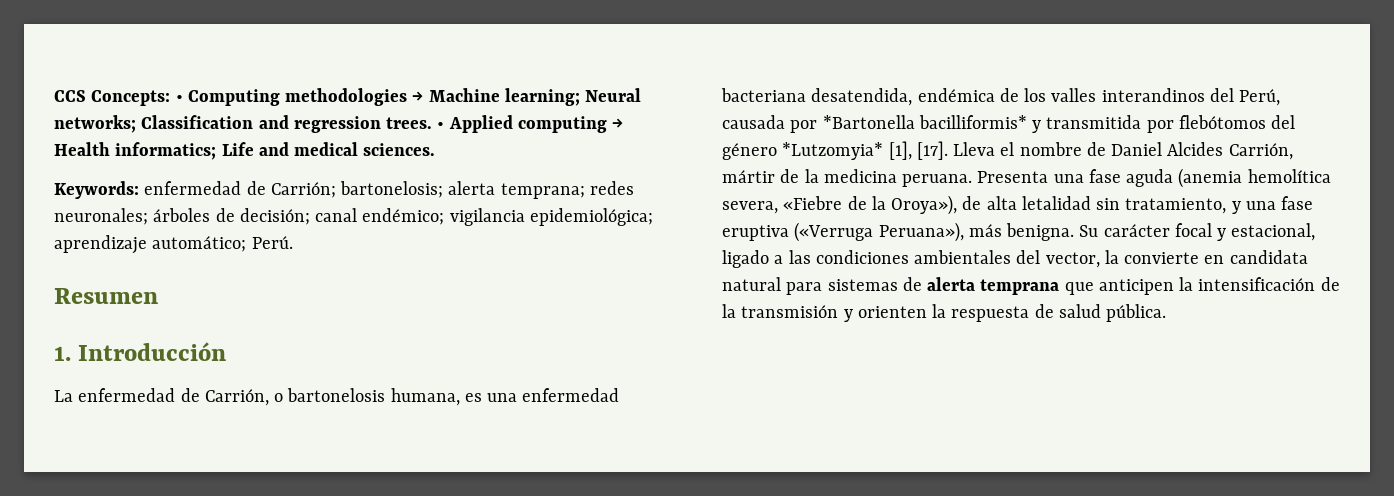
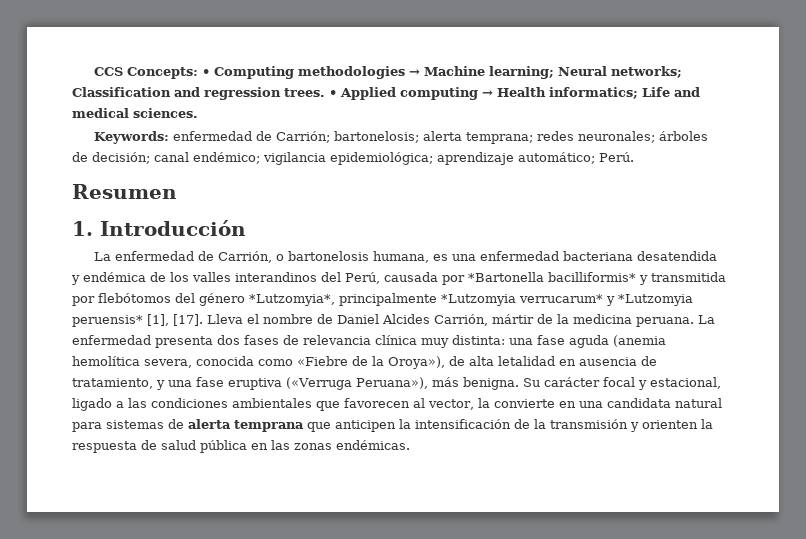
- La enfermedad de Carrión, o bartonelosis humana, es una enfermedad bacteriana desatendida, endémica de los valles interandinos del Perú, causada por *Bartonella bacilliformis* y transmitida por flebótomos del género *Lutzomyia* [1], [17].
+ La enfermedad de Carrión, o bartonelosis humana, es una enfermedad bacteriana desatendida y endémica de los valles interandinos del Perú, causada por *Bartonella bacilliformis* y transmitida por flebótomos del género *Lutzomyia*, principalmente *Lutzomyia verrucarum* y *Lutzomyia peruensis* [1], [17].
- Presenta una fase aguda (anemia hemolítica severa, «Fiebre de la Oroya»), de alta letalidad sin tratamiento, y una fase eruptiva («Verruga Peruana»), más benigna.
+ La enfermedad presenta dos fases de relevancia clínica muy distinta: una fase aguda (anemia hemolítica severa, conocida como «Fiebre de la Oroya»), de alta letalidad en ausencia de tratamiento, y una fase eruptiva («Verruga Peruana»), más benigna.
- Su carácter focal y estacional, ligado a las condiciones ambientales del vector, la convierte en candidata natural para sistemas de alerta temprana que anticipen la intensificación de la transmisión y orienten la respuesta de salud pública.
+ Su carácter focal y estacional, ligado a las condiciones ambientales que favorecen al vector, la convierte en una candidata natural para sistemas de alerta temprana que anticipen la intensificación de la transmisión y orienten la respuesta de salud pública en las zonas endémicas.

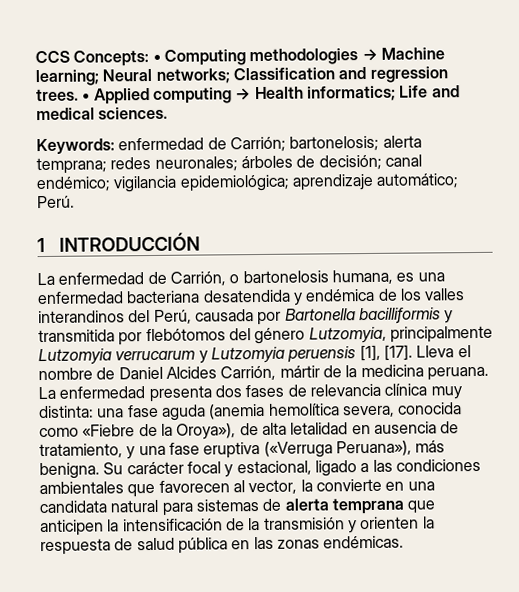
- Resumen
- 1. Introducción
+ 1 INTRODUCCIÓN
- La enfermedad de Carrión, o bartonelosis humana, es una enfermedad bacteriana desatendida y endémica de los valles interandinos del Perú, causada por *Bartonella bacilliformis* y transmitida por flebótomos del género *Lutzomyia*, principalmente *Lutzomyia verrucarum* y *Lutzomyia peruensis* [1], [17].
+ La enfermedad de Carrión, o bartonelosis humana, es una enfermedad bacteriana desatendida y endémica de los valles interandinos del Perú, causada por Bartonella bacilliformis y transmitida por flebótomos del género Lutzomyia, principalmente Lutzomyia verrucarum y Lutzomyia peruensis [1], [17].

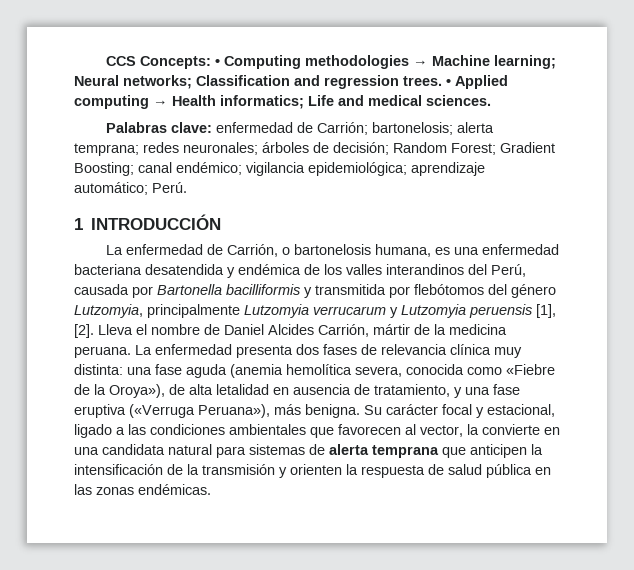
- Keywords: enfermedad de Carrión; bartonelosis; alerta temprana; redes neuronales; árboles de decisión; canal endémico; vigilancia epidemiológica; aprendizaje automático; Perú.
+ Palabras clave: enfermedad de Carrión; bartonelosis; alerta temprana; redes neuronales; árboles de decisión; Random Forest; Gradient Boosting; canal endémico; vigilancia epidemiológica; aprendizaje automático; Perú.
- La enfermedad de Carrión, o bartonelosis humana, es una enfermedad bacteriana desatendida y endémica de los valles interandinos del Perú, causada por Bartonella bacilliformis y transmitida por flebótomos del género Lutzomyia, principalmente Lutzomyia verrucarum y Lutzomyia peruensis [1], [17].
+ La enfermedad de Carrión, o bartonelosis humana, es una enfermedad bacteriana desatendida y endémica de los valles interandinos del Perú, causada por Bartonella bacilliformis y transmitida por flebótomos del género Lutzomyia, principalmente Lutzomyia verrucarum y Lutzomyia peruensis [1], [2].

